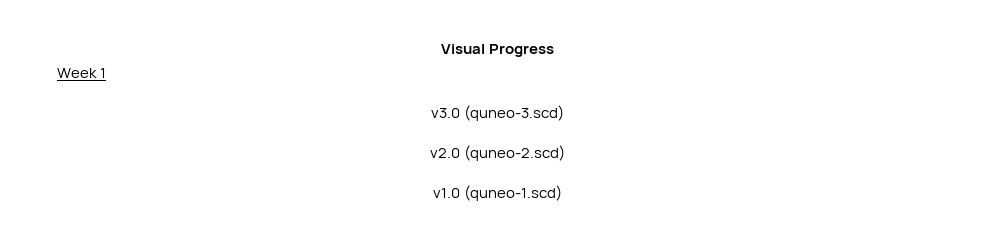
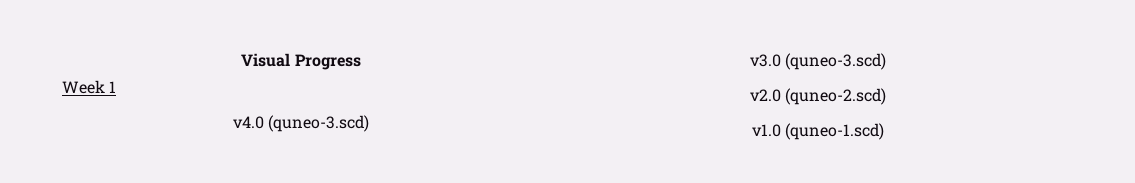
+ v4.0 (quneo-3.scd)

